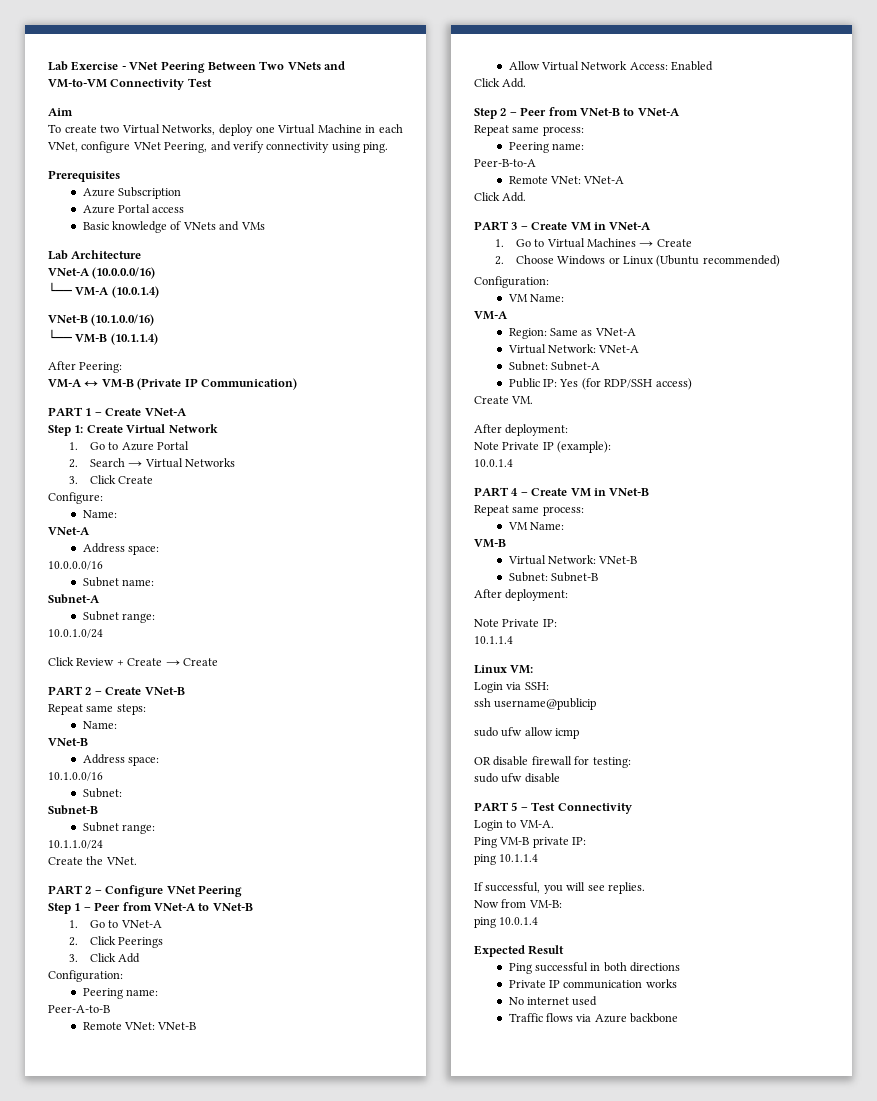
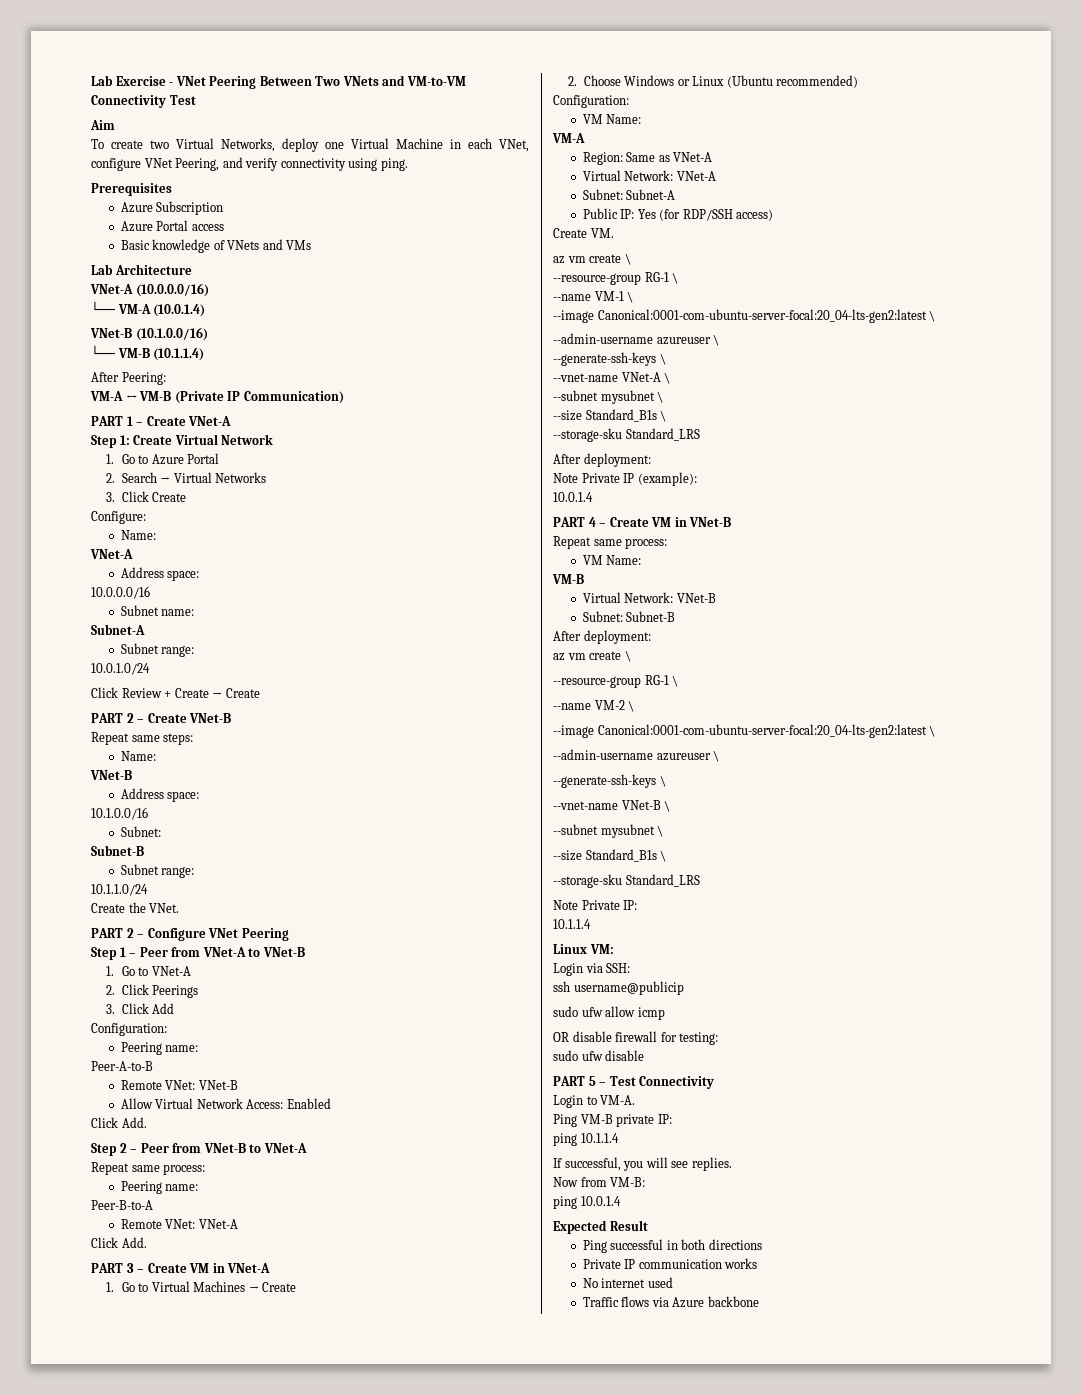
  Create VM.
+ az vm create \
+ --resource-group RG-1 \
+ --name VM-1 \
+ --image Canonical:0001-com-ubuntu-server-focal:20_04-lts-gen2:latest \
+ --admin-username azureuser \
+ --generate-ssh-keys \
+ --vnet-name VNet-A \
+ --subnet mysubnet \
+ --size Standard_B1s \
+ --storage-sku Standard_LRS
  Subnet: Subnet-B
  After deployment:
+ az vm create \
+ --resource-group RG-1 \
+ --name VM-2 \
+ --image Canonical:0001-com-ubuntu-server-focal:20_04-lts-gen2:latest \
+ --admin-username azureuser \
+ --generate-ssh-keys \
+ --vnet-name VNet-B \
+ --subnet mysubnet \
+ --size Standard_B1s \
+ --storage-sku Standard_LRS

